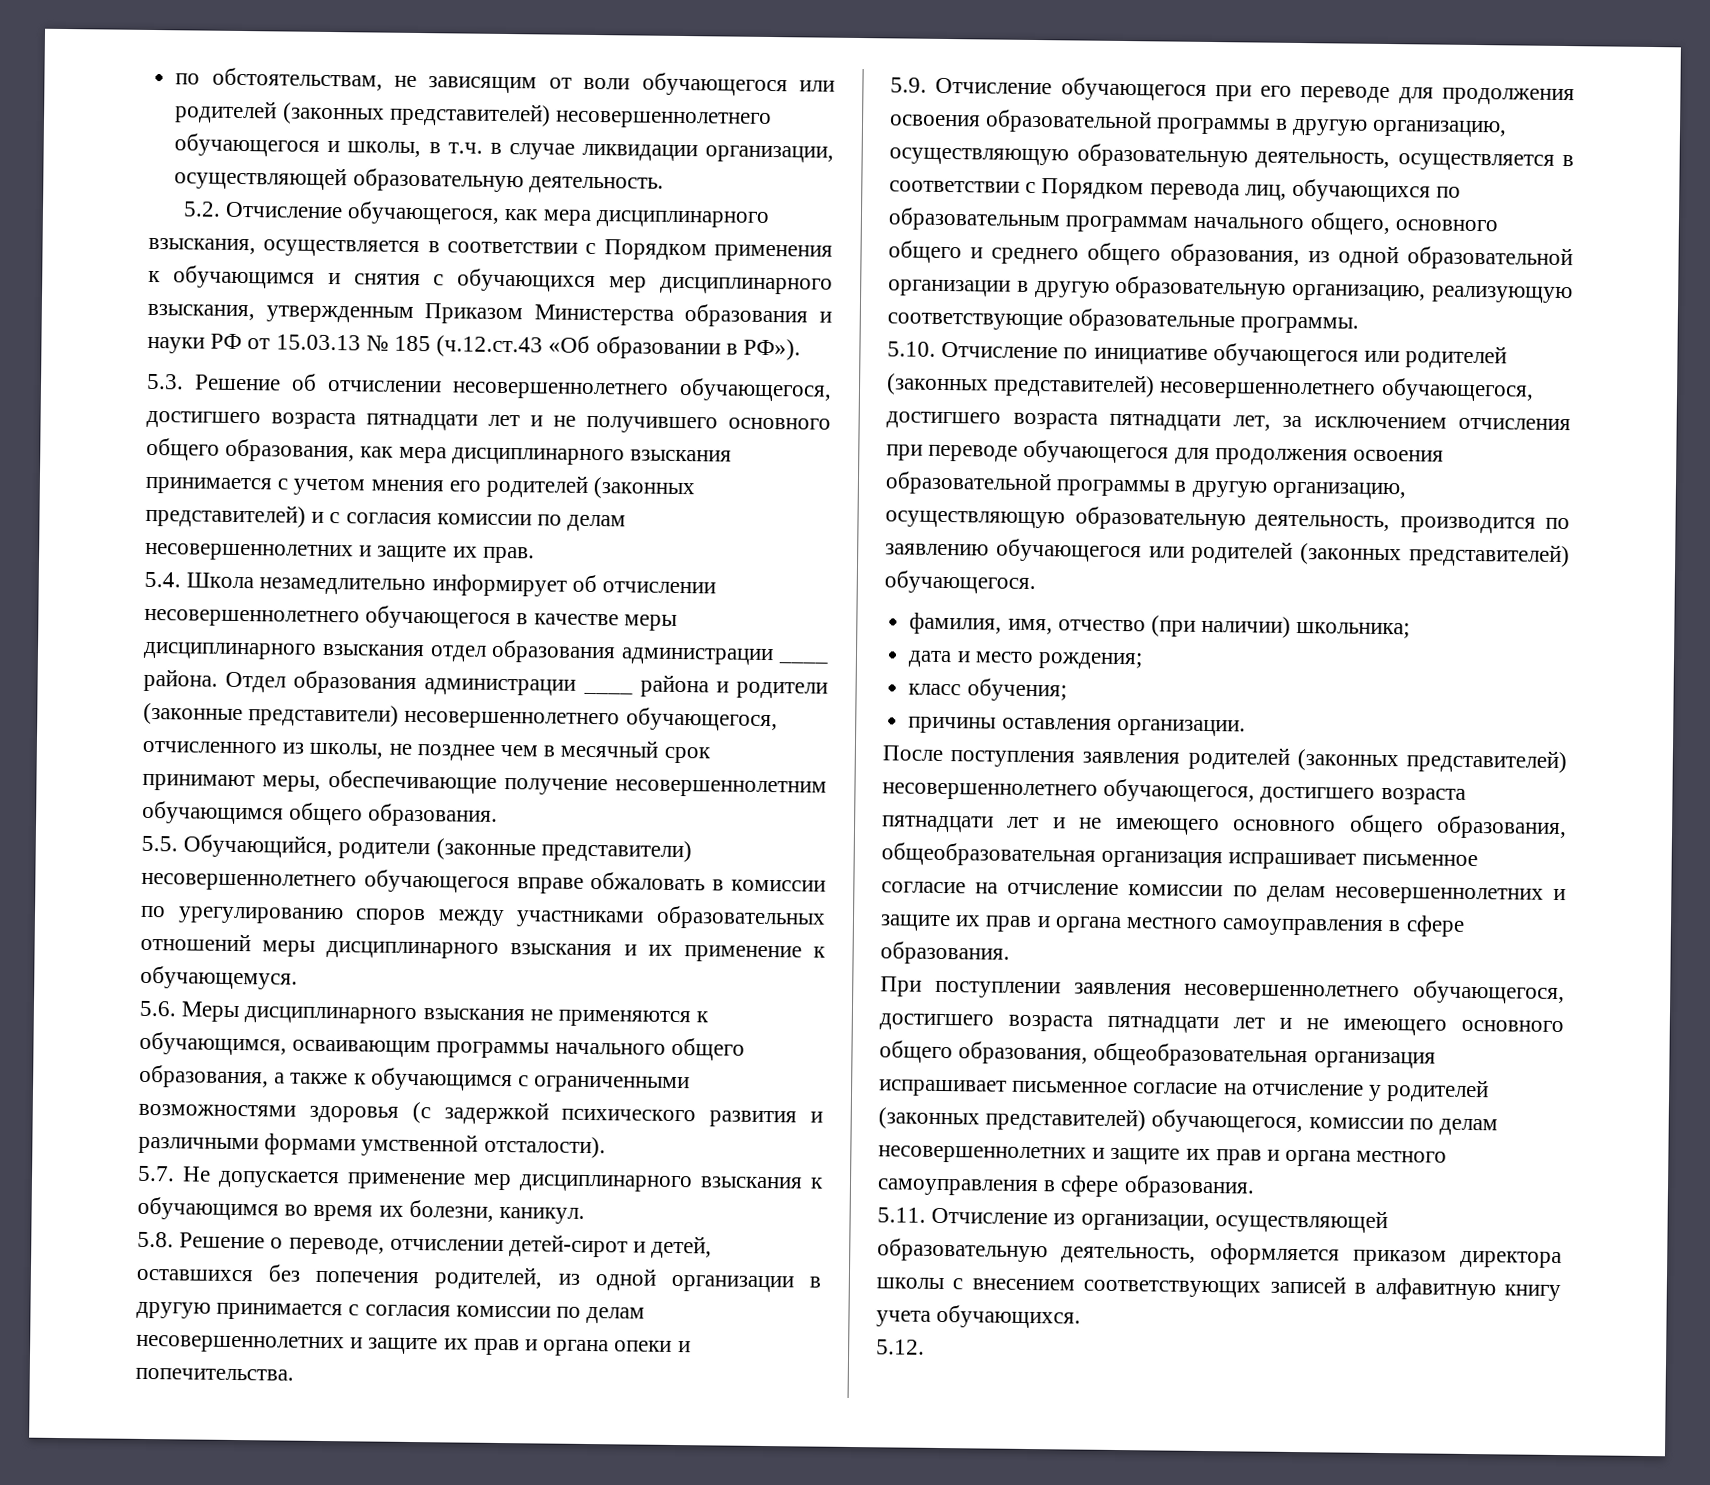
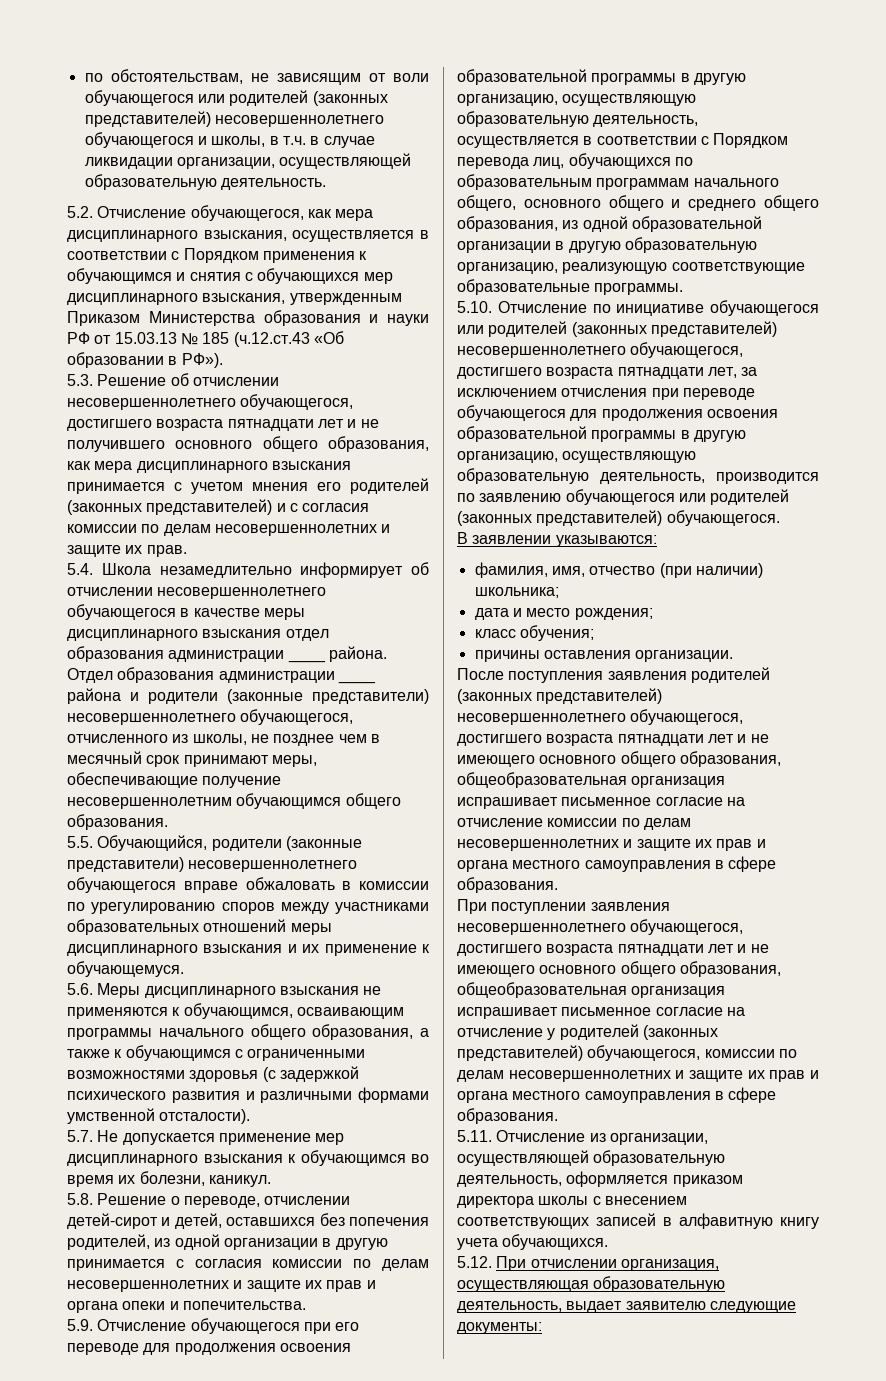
+ В заявлении указываются:
- 5.12.
+ 5.12. При отчислении организация, осуществляющая образовательную деятельность, выдает заявителю следующие документы:

